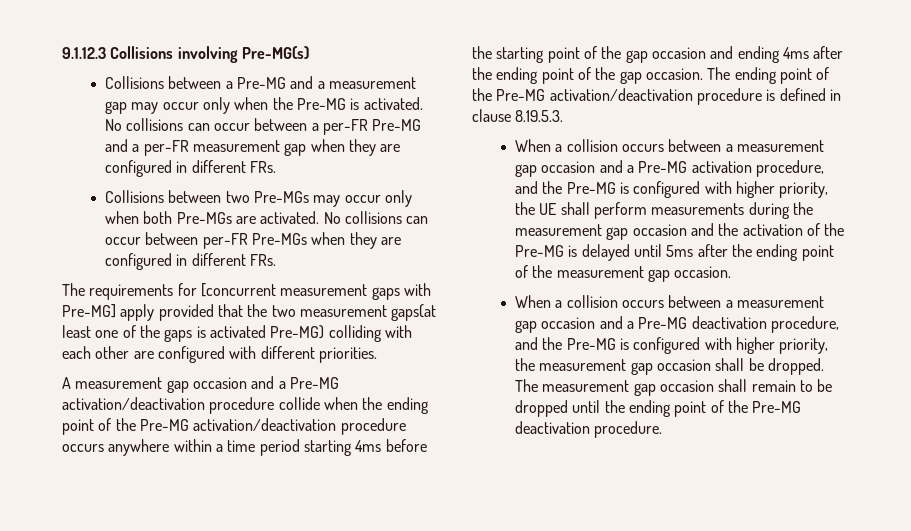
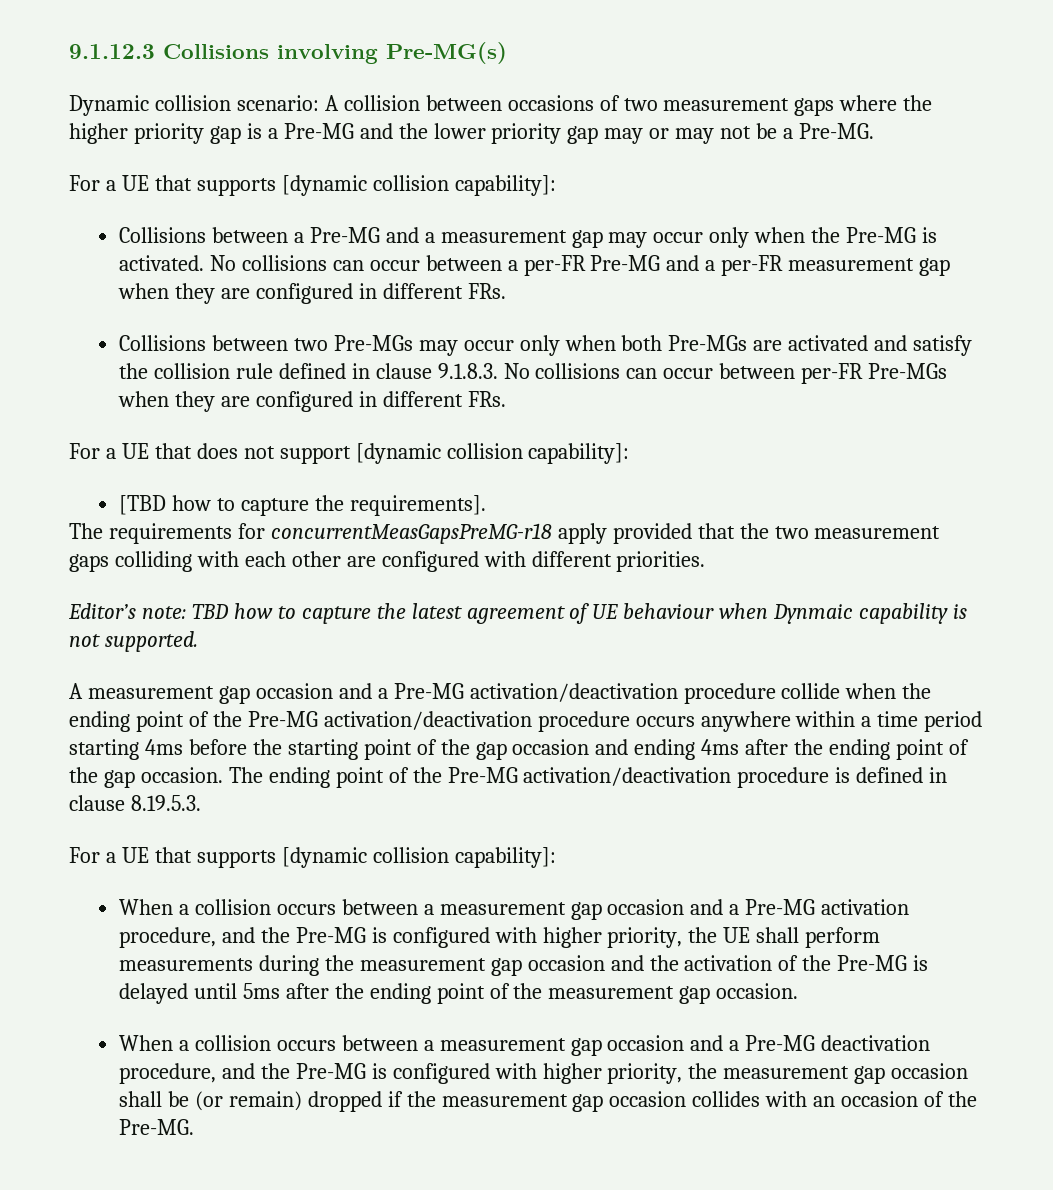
+ Dynamic collision scenario: A collision between occasions of two measurement gaps where the higher priority gap is a Pre-MG and the lower priority gap may or may not be a Pre-MG.
+ For a UE that supports [dynamic collision capability]:
- Collisions between two Pre-MGs may occur only when both Pre-MGs are activated. No collisions can occur between per-FR Pre-MGs when they are configured in different FRs.
+ Collisions between two Pre-MGs may occur only when both Pre-MGs are activated and satisfy the collision rule defined in clause 9.1.8.3. No collisions can occur between per-FR Pre-MGs when they are configured in different FRs.
- The requirements for [concurrent measurement gaps with Pre-MG] apply provided that the two measurement gaps(at least one of the gaps is activated Pre-MG) colliding with each other are configured with different priorities.
+ For a UE that does not support [dynamic collision capability]:
+ [TBD how to capture the requirements].
+ The requirements for concurrentMeasGapsPreMG-r18 apply provided that the two measurement gaps colliding with each other are configured with different priorities.
+ Editor’s note: TBD how to capture the latest agreement of UE behaviour when Dynmaic capability is not supported.
  The ending point of the Pre-MG activation/deactivation procedure is defined in clause 8.19.5.3.
+ For a UE that supports [dynamic collision capability]:
- When a collision occurs between a measurement gap occasion and a Pre-MG deactivation procedure, and the Pre-MG is configured with higher priority, the measurement gap occasion shall be dropped. The measurement gap occasion shall remain to be dropped until the ending point of the Pre-MG deactivation procedure.
+ When a collision occurs between a measurement gap occasion and a Pre-MG deactivation procedure, and the Pre-MG is configured with higher priority, the measurement gap occasion shall be (or remain) dropped if the measurement gap occasion collides with an occasion of the Pre-MG.

